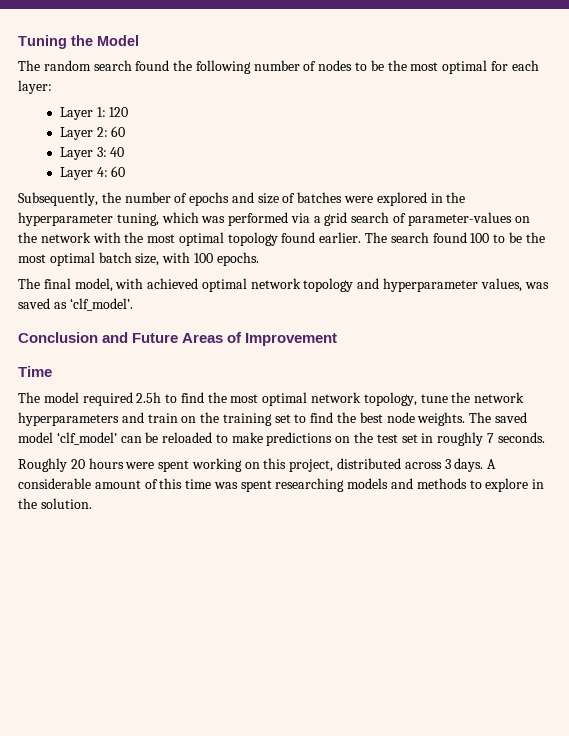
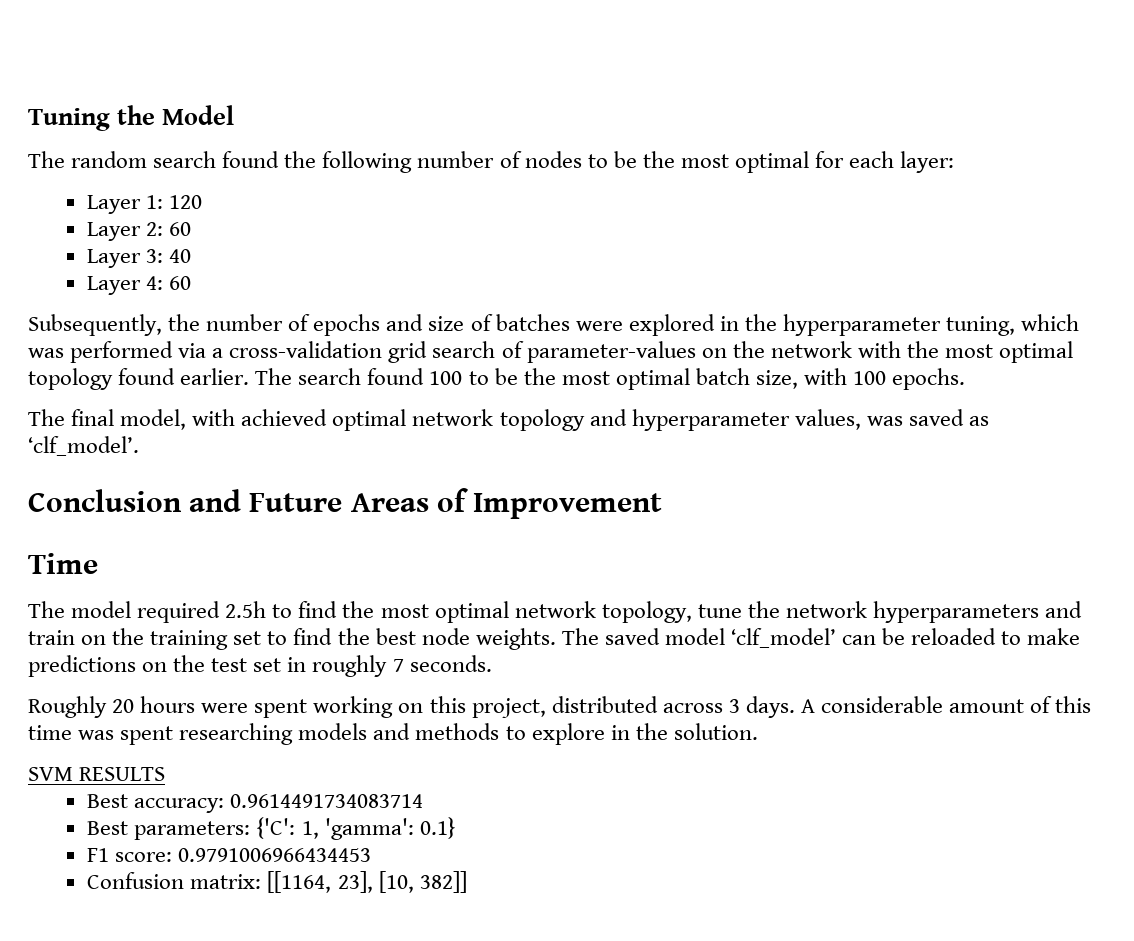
- Subsequently, the number of epochs and size of batches were explored in the hyperparameter tuning, which was performed via a grid search of parameter-values on the network with the most optimal topology found earlier.
+ Subsequently, the number of epochs and size of batches were explored in the hyperparameter tuning, which was performed via a cross-validation grid search of parameter-values on the network with the most optimal topology found earlier.
+ SVM RESULTS
+ Best accuracy: 0.9614491734083714
+ Best parameters: {'C': 1, 'gamma': 0.1}
+ F1 score: 0.9791006966434453
+ Confusion matrix: [[1164, 23], [10, 382]]

